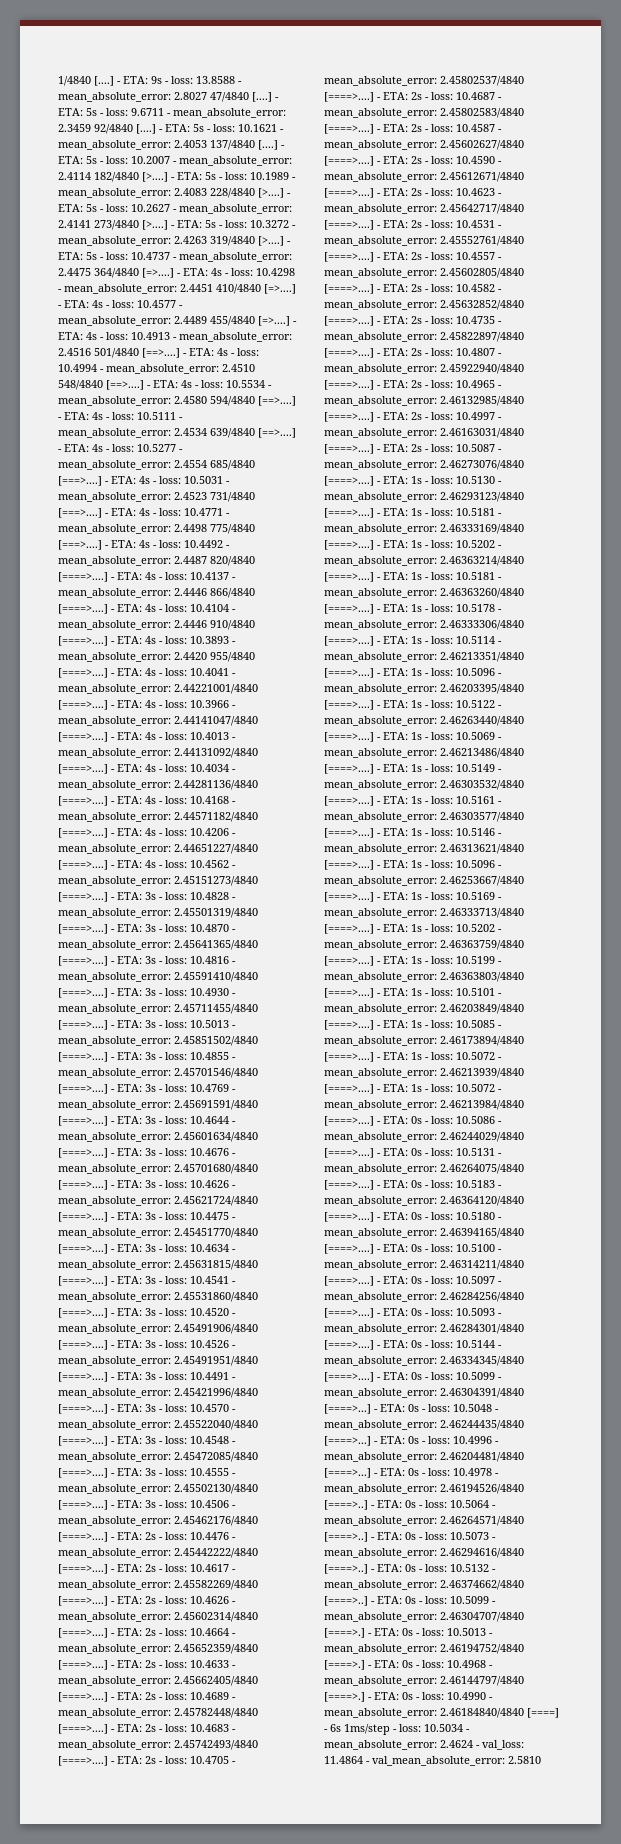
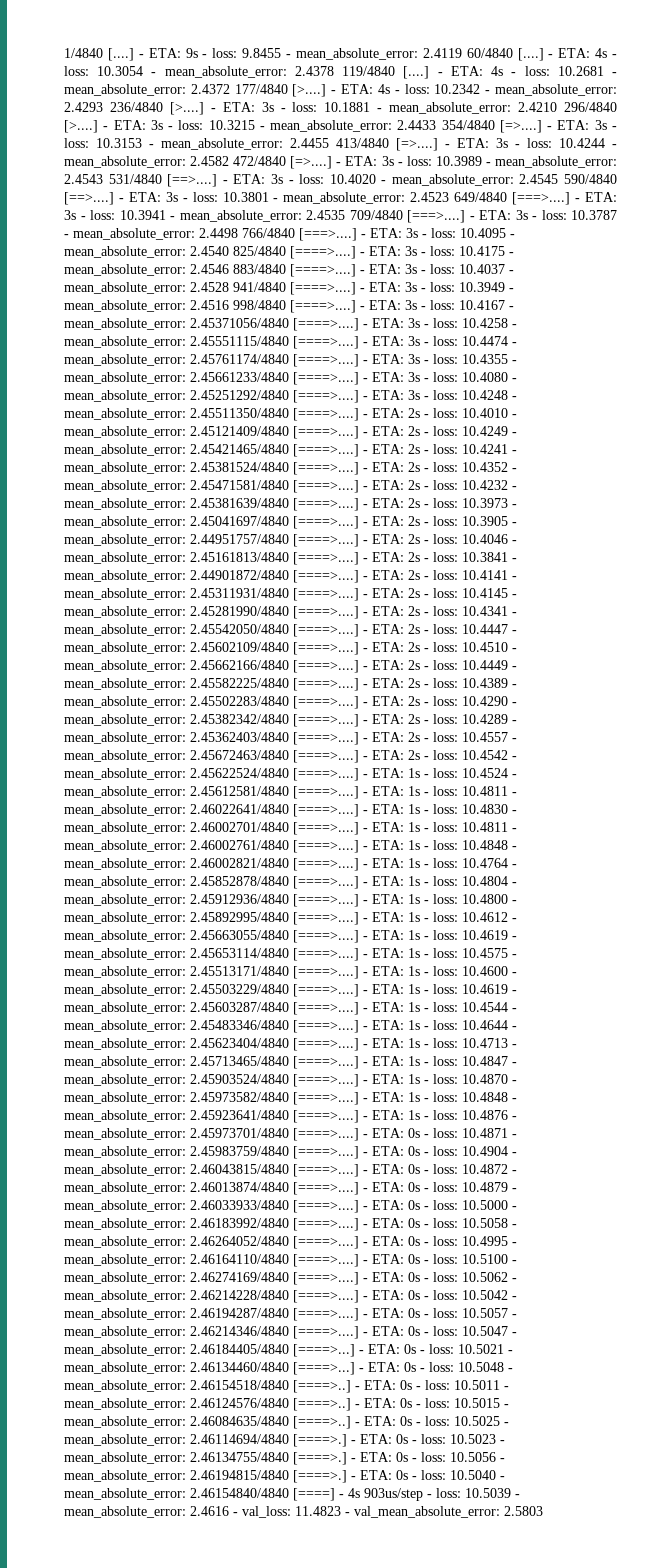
- - ETA: 9s - loss: 13.8588 - mean_absolute_error: 2.8027 47/4840 [....] - ETA: 5s - loss: 9.6711 - mean_absolute_error: 2.3459 92/4840 [....] - ETA: 5s - loss: 10.1621 - mean_absolute_error: 2.4053 137/4840 [....] - ETA: 5s - loss: 10.2007 - mean_absolute_error: 2.4114 182/4840 [>....] - ETA: 5s - loss: 10.1989 - mean_absolute_error: 2.4083 228/4840 [>....] - ETA: 5s - loss: 10.2627 - mean_absolute_error: 2.4141 273/4840 [>....] - ETA: 5s - loss: 10.3272 - mean_absolute_error: 2.4263 319/4840 [>....] - ETA: 5s - loss: 10.4737 - mean_absolute_error: 2.4475 364/4840 [=>....] - ETA: 4s - loss: 10.4298 - mean_absolute_error: 2.4451 410/4840 [=>....] - ETA: 4s - loss: 10.4577 - mean_absolute_error: 2.4489 455/4840 [=>....] - ETA: 4s - loss: 10.4913 - mean_absolute_error: 2.4516 501/4840 [==>....] - ETA: 4s - loss: 10.4994 - mean_absolute_error: 2.4510 548/4840 [==>....] - ETA: 4s - loss: 10.5534 - mean_absolute_error: 2.4580 594/4840 [==>....] - ETA: 4s - loss: 10.5111 - mean_absolute_error: 2.4534 639/4840 [==>....] - ETA: 4s - loss: 10.5277 - mean_absolute_error: 2.4554 685/4840 [===>....] - ETA: 4s - loss: 10.5031 - mean_absolute_error: 2.4523 731/4840 [===>....] - ETA: 4s - loss: 10.4771 - mean_absolute_error: 2.4498 775/4840 [===>....] - ETA: 4s - loss: 10.4492 - mean_absolute_error: 2.4487 820/4840 [====>....] - ETA: 4s - loss: 10.4137 - mean_absolute_error: 2.4446 866/4840 [====>....] - ETA: 4s - loss: 10.4104 - mean_absolute_error: 2.4446 910/4840 [====>....] - ETA: 4s - loss: 10.3893 - mean_absolute_error: 2.4420 955/4840 [====>....] - ETA: 4s - loss: 10.4041 - mean_absolute_error: 2.44221001/4840 [====>....] - ETA: 4s - loss: 10.3966 - mean_absolute_error: 2.44141047/4840 [====>....] - ETA: 4s - loss: 10.4013 - mean_absolute_error: 2.44131092/4840 [====>....] - ETA: 4s - loss: 10.4034 - mean_absolute_error: 2.44281136/4840 [====>....] - ETA: 4s - loss: 10.4168 - mean_absolute_error: 2.44571182/4840 [====>....] - ETA: 4s - loss: 10.4206 - mean_absolute_error: 2.44651227/4840 [====>....] - ETA: 4s - loss: 10.4562 - mean_absolute_error: 2.45151273/4840 [====>....] - ETA: 3s - loss: 10.4828 - mean_absolute_error: 2.45501319/4840 [====>....] - ETA: 3s - loss: 10.4870 - mean_absolute_error: 2.45641365/4840 [====>....] - ETA: 3s - loss: 10.4816 - mean_absolute_error: 2.45591410/4840 [====>....] - ETA: 3s - loss: 10.4930 - mean_absolute_error: 2.45711455/4840 [====>....] - ETA: 3s - loss: 10.5013 - mean_absolute_error: 2.45851502/4840 [====>....] - ETA: 3s - loss: 10.4855 - mean_absolute_error: 2.45701546/4840 [====>....] - ETA: 3s - loss: 10.4769 - mean_absolute_error: 2.45691591/4840 [====>....] - ETA: 3s - loss: 10.4644 - mean_absolute_error: 2.45601634/4840 [====>....] - ETA: 3s - loss: 10.4676 - mean_absolute_error: 2.45701680/4840 [====>....] - ETA: 3s - loss: 10.4626 - mean_absolute_error: 2.45621724/4840 [====>....] - ETA: 3s - loss: 10.4475 - mean_absolute_error: 2.45451770/4840 [====>....] - ETA: 3s - loss: 10.4634 - mean_absolute_error: 2.45631815/4840 [====>....] - ETA: 3s - loss: 10.4541 - mean_absolute_error: 2.45531860/4840 [====>....] - ETA: 3s - loss: 10.4520 - mean_absolute_error: 2.45491906/4840 [====>....] - ETA: 3s - loss: 10.4526 - mean_absolute_error: 2.45491951/4840 [====>....] - ETA: 3s - loss: 10.4491 - mean_absolute_error: 2.45421996/4840 [====>....] - ETA: 3s - loss: 10.4570 - mean_absolute_error: 2.45522040/4840 [====>....] - ETA: 3s - loss: 10.4548 - mean_absolute_error: 2.45472085/4840 [====>....] - ETA: 3s - loss: 10.4555 - mean_absolute_error: 2.45502130/4840 [====>....] - ETA: 3s - loss: 10.4506 - mean_absolute_error: 2.45462176/4840 [====>....] - ETA: 2s - loss: 10.4476 - mean_absolute_error: 2.45442222/4840 [====>....] - ETA: 2s - loss: 10.4617 - mean_absolute_error: 2.45582269/4840 [====>....] - ETA: 2s - loss: 10.4626 - mean_absolute_error: 2.45602314/4840 [====>....] - ETA: 2s - loss: 10.4664 - mean_absolute_error: 2.45652359/4840 [====>....] - ETA: 2s - loss: 10.4633 - mean_absolute_error: 2.45662405/4840 [====>....] - ETA: 2s - loss: 10.4689 - mean_absolute_error: 2.45782448/4840 [====>....] - ETA: 2s - loss: 10.4683 - mean_absolute_error: 2.45742493/4840 [====>....] - ETA: 2s - loss: 10.4705 - mean_absolute_error: 2.45802537/4840 [====>....] - ETA: 2s - loss: 10.4687 - mean_absolute_error: 2.45802583/4840 [====>....] - ETA: 2s - loss: 10.4587 - mean_absolute_error: 2.45602627/4840 [====>....] - ETA: 2s - loss: 10.4590 - mean_absolute_error: 2.45612671/4840 [====>....] - ETA: 2s - loss: 10.4623 - mean_absolute_error: 2.45642717/4840 [====>....] - ETA: 2s - loss: 10.4531 - mean_absolute_error: 2.45552761/4840 [====>....]
+ - ETA: 9s - loss: 9.8455 - mean_absolute_error: 2.4119 60/4840 [....] - ETA: 4s - loss: 10.3054 - mean_absolute_error: 2.4378 119/4840 [....] - ETA: 4s - loss: 10.2681 - mean_absolute_error: 2.4372 177/4840 [>....] - ETA: 4s - loss: 10.2342 - mean_absolute_error: 2.4293 236/4840 [>....] - ETA: 3s - loss: 10.1881 - mean_absolute_error: 2.4210 296/4840 [>....] - ETA: 3s - loss: 10.3215 - mean_absolute_error: 2.4433 354/4840 [=>....] - ETA: 3s - loss: 10.3153 - mean_absolute_error: 2.4455 413/4840 [=>....] - ETA: 3s - loss: 10.4244 - mean_absolute_error: 2.4582 472/4840 [=>....] - ETA: 3s - loss: 10.3989 - mean_absolute_error: 2.4543 531/4840 [==>....] - ETA: 3s - loss: 10.4020 - mean_absolute_error: 2.4545 590/4840 [==>....] - ETA: 3s - loss: 10.3801 - mean_absolute_error: 2.4523 649/4840 [===>....] - ETA: 3s - loss: 10.3941 - mean_absolute_error: 2.4535 709/4840 [===>....] - ETA: 3s - loss: 10.3787 - mean_absolute_error: 2.4498 766/4840 [===>....] - ETA: 3s - loss: 10.4095 - mean_absolute_error: 2.4540 825/4840 [====>....] - ETA: 3s - loss: 10.4175 - mean_absolute_error: 2.4546 883/4840 [====>....] - ETA: 3s - loss: 10.4037 - mean_absolute_error: 2.4528 941/4840 [====>....] - ETA: 3s - loss: 10.3949 - mean_absolute_error: 2.4516 998/4840 [====>....] - ETA: 3s - loss: 10.4167 - mean_absolute_error: 2.45371056/4840 [====>....] - ETA: 3s - loss: 10.4258 - mean_absolute_error: 2.45551115/4840 [====>....] - ETA: 3s - loss: 10.4474 - mean_absolute_error: 2.45761174/4840 [====>....] - ETA: 3s - loss: 10.4355 - mean_absolute_error: 2.45661233/4840 [====>....] - ETA: 3s - loss: 10.4080 - mean_absolute_error: 2.45251292/4840 [====>....] - ETA: 3s - loss: 10.4248 - mean_absolute_error: 2.45511350/4840 [====>....] - ETA: 2s - loss: 10.4010 - mean_absolute_error: 2.45121409/4840 [====>....] - ETA: 2s - loss: 10.4249 - mean_absolute_error: 2.45421465/4840 [====>....] - ETA: 2s - loss: 10.4241 - mean_absolute_error: 2.45381524/4840 [====>....] - ETA: 2s - loss: 10.4352 - mean_absolute_error: 2.45471581/4840 [====>....] - ETA: 2s - loss: 10.4232 - mean_absolute_error: 2.45381639/4840 [====>....] - ETA: 2s - loss: 10.3973 - mean_absolute_error: 2.45041697/4840 [====>....] - ETA: 2s - loss: 10.3905 - mean_absolute_error: 2.44951757/4840 [====>....] - ETA: 2s - loss: 10.4046 - mean_absolute_error: 2.45161813/4840 [====>....] - ETA: 2s - loss: 10.3841 - mean_absolute_error: 2.44901872/4840 [====>....] - ETA: 2s - loss: 10.4141 - mean_absolute_error: 2.45311931/4840 [====>....] - ETA: 2s - loss: 10.4145 - mean_absolute_error: 2.45281990/4840 [====>....] - ETA: 2s - loss: 10.4341 - mean_absolute_error: 2.45542050/4840 [====>....] - ETA: 2s - loss: 10.4447 - mean_absolute_error: 2.45602109/4840 [====>....] - ETA: 2s - loss: 10.4510 - mean_absolute_error: 2.45662166/4840 [====>....] - ETA: 2s - loss: 10.4449 - mean_absolute_error: 2.45582225/4840 [====>....] - ETA: 2s - loss: 10.4389 - mean_absolute_error: 2.45502283/4840 [====>....] - ETA: 2s - loss: 10.4290 - mean_absolute_error: 2.45382342/4840 [====>....] - ETA: 2s - loss: 10.4289 - mean_absolute_error: 2.45362403/4840 [====>....]
- - ETA: 2s - loss: 10.4557 - mean_absolute_error: 2.45602805/4840 [====>....] - ETA: 2s - loss: 10.4582 - mean_absolute_error: 2.45632852/4840 [====>....] - ETA: 2s - loss: 10.4735 - mean_absolute_error: 2.45822897/4840 [====>....] - ETA: 2s - loss: 10.4807 - mean_absolute_error: 2.45922940/4840 [====>....] - ETA: 2s - loss: 10.4965 - mean_absolute_error: 2.46132985/4840 [====>....] - ETA: 2s - loss: 10.4997 - mean_absolute_error: 2.46163031/4840 [====>....] - ETA: 2s - loss: 10.5087 - mean_absolute_error: 2.46273076/4840 [====>....] - ETA: 1s - loss: 10.5130 - mean_absolute_error: 2.46293123/4840 [====>....] - ETA: 1s - loss: 10.5181 - mean_absolute_error: 2.46333169/4840 [====>....] - ETA: 1s - loss: 10.5202 - mean_absolute_error: 2.46363214/4840 [====>....] - ETA: 1s - loss: 10.5181 - mean_absolute_error: 2.46363260/4840 [====>....] - ETA: 1s - loss: 10.5178 - mean_absolute_error: 2.46333306/4840 [====>....] - ETA: 1s - loss: 10.5114 - mean_absolute_error: 2.46213351/4840 [====>....] - ETA: 1s - loss: 10.5096 - mean_absolute_error: 2.46203395/4840 [====>....] - ETA: 1s - loss: 10.5122 - mean_absolute_error: 2.46263440/4840 [====>....] - ETA: 1s - loss: 10.5069 - mean_absolute_error: 2.46213486/4840 [====>....] - ETA: 1s - loss: 10.5149 - mean_absolute_error: 2.46303532/4840 [====>....] - ETA: 1s - loss: 10.5161 - mean_absolute_error: 2.46303577/4840 [====>....] - ETA: 1s - loss: 10.5146 - mean_absolute_error: 2.46313621/4840 [====>....] - ETA: 1s - loss: 10.5096 - mean_absolute_error: 2.46253667/4840 [====>....] - ETA: 1s - loss: 10.5169 - mean_absolute_error: 2.46333713/4840 [====>....] - ETA: 1s - loss: 10.5202 - mean_absolute_error: 2.46363759/4840 [====>....] - ETA: 1s - loss: 10.5199 - mean_absolute_error: 2.46363803/4840 [====>....] - ETA: 1s - loss: 10.5101 - mean_absolute_error: 2.46203849/4840 [====>....] - ETA: 1s - loss: 10.5085 - mean_absolute_error: 2.46173894/4840 [====>....] - ETA: 1s - loss: 10.5072 - mean_absolute_error: 2.46213939/4840 [====>....] - ETA: 1s - loss: 10.5072 - mean_absolute_error: 2.46213984/4840 [====>....] - ETA: 0s - loss: 10.5086 - mean_absolute_error: 2.46244029/4840 [====>....] - ETA: 0s - loss: 10.5131 - mean_absolute_error: 2.46264075/4840 [====>....] - ETA: 0s - loss: 10.5183 - mean_absolute_error: 2.46364120/4840 [====>....] - ETA: 0s - loss: 10.5180 - mean_absolute_error: 2.46394165/4840 [====>....]
+ - ETA: 2s - loss: 10.4557 - mean_absolute_error: 2.45672463/4840 [====>....] - ETA: 2s - loss: 10.4542 - mean_absolute_error: 2.45622524/4840 [====>....] - ETA: 1s - loss: 10.4524 - mean_absolute_error: 2.45612581/4840 [====>....] - ETA: 1s - loss: 10.4811 - mean_absolute_error: 2.46022641/4840 [====>....] - ETA: 1s - loss: 10.4830 - mean_absolute_error: 2.46002701/4840 [====>....] - ETA: 1s - loss: 10.4811 - mean_absolute_error: 2.46002761/4840 [====>....] - ETA: 1s - loss: 10.4848 - mean_absolute_error: 2.46002821/4840 [====>....] - ETA: 1s - loss: 10.4764 - mean_absolute_error: 2.45852878/4840 [====>....] - ETA: 1s - loss: 10.4804 - mean_absolute_error: 2.45912936/4840 [====>....] - ETA: 1s - loss: 10.4800 - mean_absolute_error: 2.45892995/4840 [====>....] - ETA: 1s - loss: 10.4612 - mean_absolute_error: 2.45663055/4840 [====>....] - ETA: 1s - loss: 10.4619 - mean_absolute_error: 2.45653114/4840 [====>....] - ETA: 1s - loss: 10.4575 - mean_absolute_error: 2.45513171/4840 [====>....] - ETA: 1s - loss: 10.4600 - mean_absolute_error: 2.45503229/4840 [====>....] - ETA: 1s - loss: 10.4619 - mean_absolute_error: 2.45603287/4840 [====>....] - ETA: 1s - loss: 10.4544 - mean_absolute_error: 2.45483346/4840 [====>....] - ETA: 1s - loss: 10.4644 - mean_absolute_error: 2.45623404/4840 [====>....] - ETA: 1s - loss: 10.4713 - mean_absolute_error: 2.45713465/4840 [====>....] - ETA: 1s - loss: 10.4847 - mean_absolute_error: 2.45903524/4840 [====>....] - ETA: 1s - loss: 10.4870 - mean_absolute_error: 2.45973582/4840 [====>....] - ETA: 1s - loss: 10.4848 - mean_absolute_error: 2.45923641/4840 [====>....] - ETA: 1s - loss: 10.4876 - mean_absolute_error: 2.45973701/4840 [====>....] - ETA: 0s - loss: 10.4871 - mean_absolute_error: 2.45983759/4840 [====>....] - ETA: 0s - loss: 10.4904 - mean_absolute_error: 2.46043815/4840 [====>....] - ETA: 0s - loss: 10.4872 - mean_absolute_error: 2.46013874/4840 [====>....] - ETA: 0s - loss: 10.4879 - mean_absolute_error: 2.46033933/4840 [====>....] - ETA: 0s - loss: 10.5000 - mean_absolute_error: 2.46183992/4840 [====>....] - ETA: 0s - loss: 10.5058 - mean_absolute_error: 2.46264052/4840 [====>....] - ETA: 0s - loss: 10.4995 - mean_absolute_error: 2.46164110/4840 [====>....]
- - ETA: 0s - loss: 10.5100 - mean_absolute_error: 2.46314211/4840 [====>....] - ETA: 0s - loss: 10.5097 - mean_absolute_error: 2.46284256/4840 [====>....] - ETA: 0s - loss: 10.5093 - mean_absolute_error: 2.46284301/4840 [====>....] - ETA: 0s - loss: 10.5144 - mean_absolute_error: 2.46334345/4840 [====>....] - ETA: 0s - loss: 10.5099 - mean_absolute_error: 2.46304391/4840 [====>...]
+ - ETA: 0s - loss: 10.5100 - mean_absolute_error: 2.46274169/4840 [====>....] - ETA: 0s - loss: 10.5062 - mean_absolute_error: 2.46214228/4840 [====>....] - ETA: 0s - loss: 10.5042 - mean_absolute_error: 2.46194287/4840 [====>....] - ETA: 0s - loss: 10.5057 - mean_absolute_error: 2.46214346/4840 [====>....] - ETA: 0s - loss: 10.5047 - mean_absolute_error: 2.46184405/4840 [====>...] - ETA: 0s - loss: 10.5021 - mean_absolute_error: 2.46134460/4840 [====>...]
- - ETA: 0s - loss: 10.5048 - mean_absolute_error: 2.46244435/4840 [====>...] - ETA: 0s - loss: 10.4996 - mean_absolute_error: 2.46204481/4840 [====>...] - ETA: 0s - loss: 10.4978 - mean_absolute_error: 2.46194526/4840 [====>..] - ETA: 0s - loss: 10.5064 - mean_absolute_error: 2.46264571/4840 [====>..] - ETA: 0s - loss: 10.5073 - mean_absolute_error: 2.46294616/4840 [====>..] - ETA: 0s - loss: 10.5132 - mean_absolute_error: 2.46374662/4840 [====>..] - ETA: 0s - loss: 10.5099 - mean_absolute_error: 2.46304707/4840 [====>.] - ETA: 0s - loss: 10.5013 - mean_absolute_error: 2.46194752/4840 [====>.] - ETA: 0s - loss: 10.4968 - mean_absolute_error: 2.46144797/4840 [====>.] - ETA: 0s - loss: 10.4990 - mean_absolute_error: 2.46184840/4840 [====] - 6s 1ms/step - loss: 10.5034 - mean_absolute_error: 2.4624 - val_loss: 11.4864 - val_mean_absolute_error: 2.5810
+ - ETA: 0s - loss: 10.5048 - mean_absolute_error: 2.46154518/4840 [====>..] - ETA: 0s - loss: 10.5011 - mean_absolute_error: 2.46124576/4840 [====>..] - ETA: 0s - loss: 10.5015 - mean_absolute_error: 2.46084635/4840 [====>..] - ETA: 0s - loss: 10.5025 - mean_absolute_error: 2.46114694/4840 [====>.] - ETA: 0s - loss: 10.5023 - mean_absolute_error: 2.46134755/4840 [====>.] - ETA: 0s - loss: 10.5056 - mean_absolute_error: 2.46194815/4840 [====>.] - ETA: 0s - loss: 10.5040 - mean_absolute_error: 2.46154840/4840 [====] - 4s 903us/step - loss: 10.5039 - mean_absolute_error: 2.4616 - val_loss: 11.4823 - val_mean_absolute_error: 2.5803

